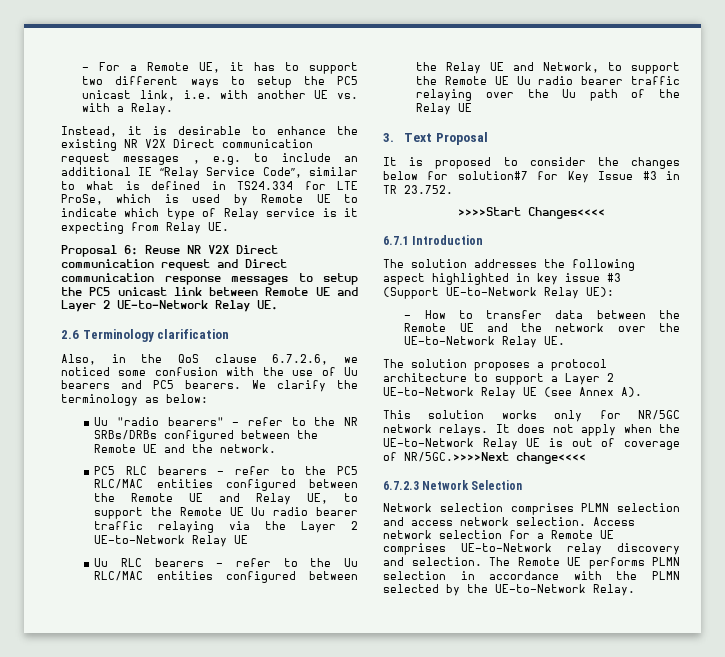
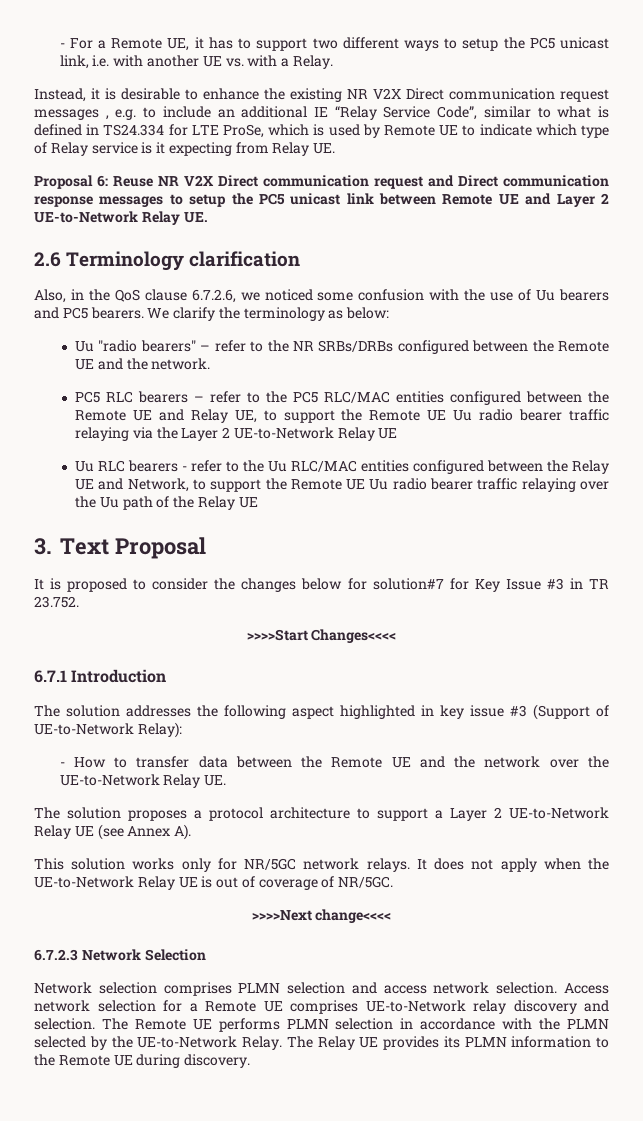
- The solution addresses the following aspect highlighted in key issue #3 (Support UE-to-Network Relay UE):
+ The solution addresses the following aspect highlighted in key issue #3 (Support of UE-to-Network Relay):
- It does not apply when the UE-to-Network Relay UE is out of coverage of NR/5GC.>>>>Next change<<<<
+ It does not apply when the UE-to-Network Relay UE is out of coverage of NR/5GC.
+ >>>>Next change<<<<
+ The Relay UE provides its PLMN information to the Remote UE during discovery.

